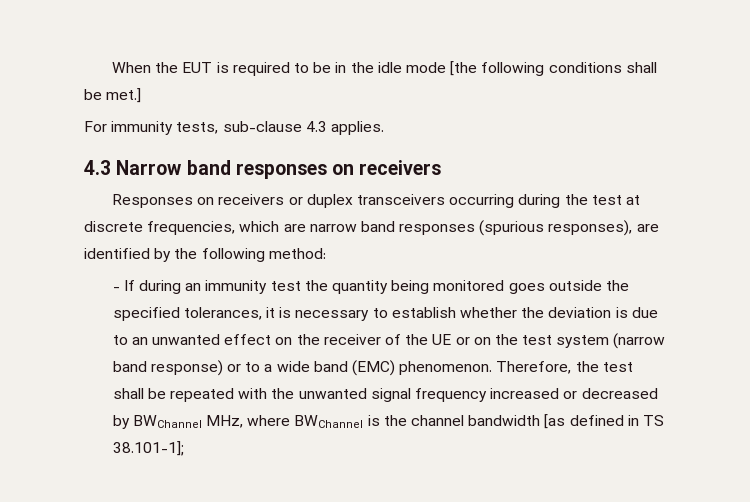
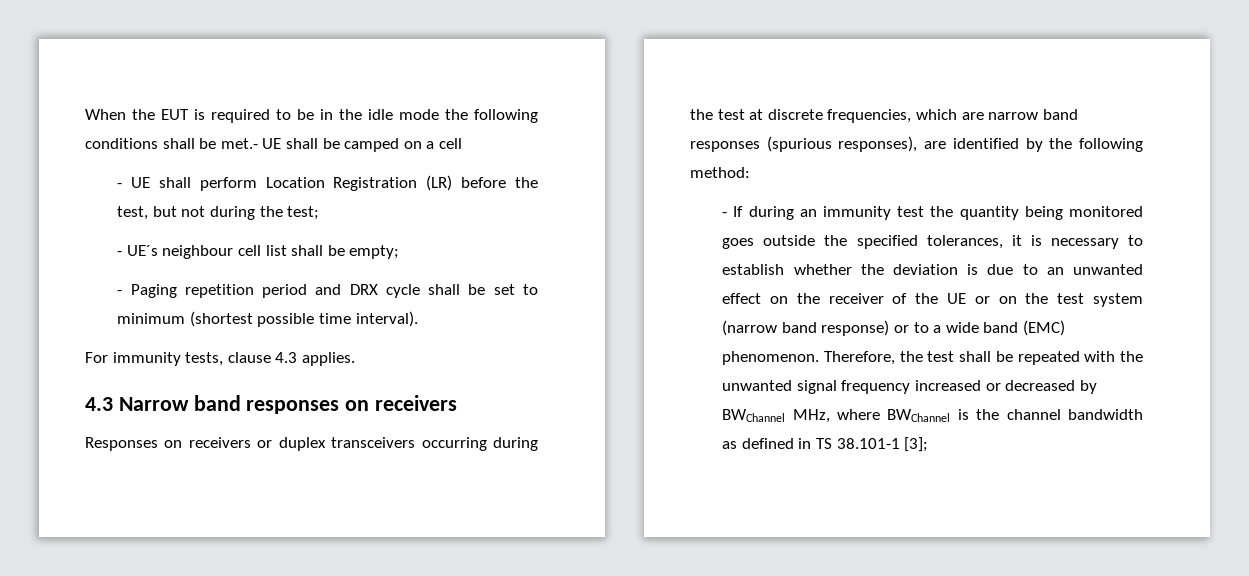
- When the EUT is required to be in the idle mode [the following conditions shall be met.]
+ When the EUT is required to be in the idle mode the following conditions shall be met.- UE shall be camped on a cell
+ - UE shall perform Location Registration (LR) before the test, but not during the test;
+ - UE´s neighbour cell list shall be empty;
+ - Paging repetition period and DRX cycle shall be set to minimum (shortest possible time interval).
- For immunity tests, sub-clause 4.3 applies.
+ For immunity tests, clause 4.3 applies.
- Therefore, the test shall be repeated with the unwanted signal frequency increased or decreased by BWChannel MHz, where BWChannel is the channel bandwidth [as defined in TS 38.101-1];
+ Therefore, the test shall be repeated with the unwanted signal frequency increased or decreased by BWChannel MHz, where BWChannel is the channel bandwidth as defined in TS 38.101-1 [3];

